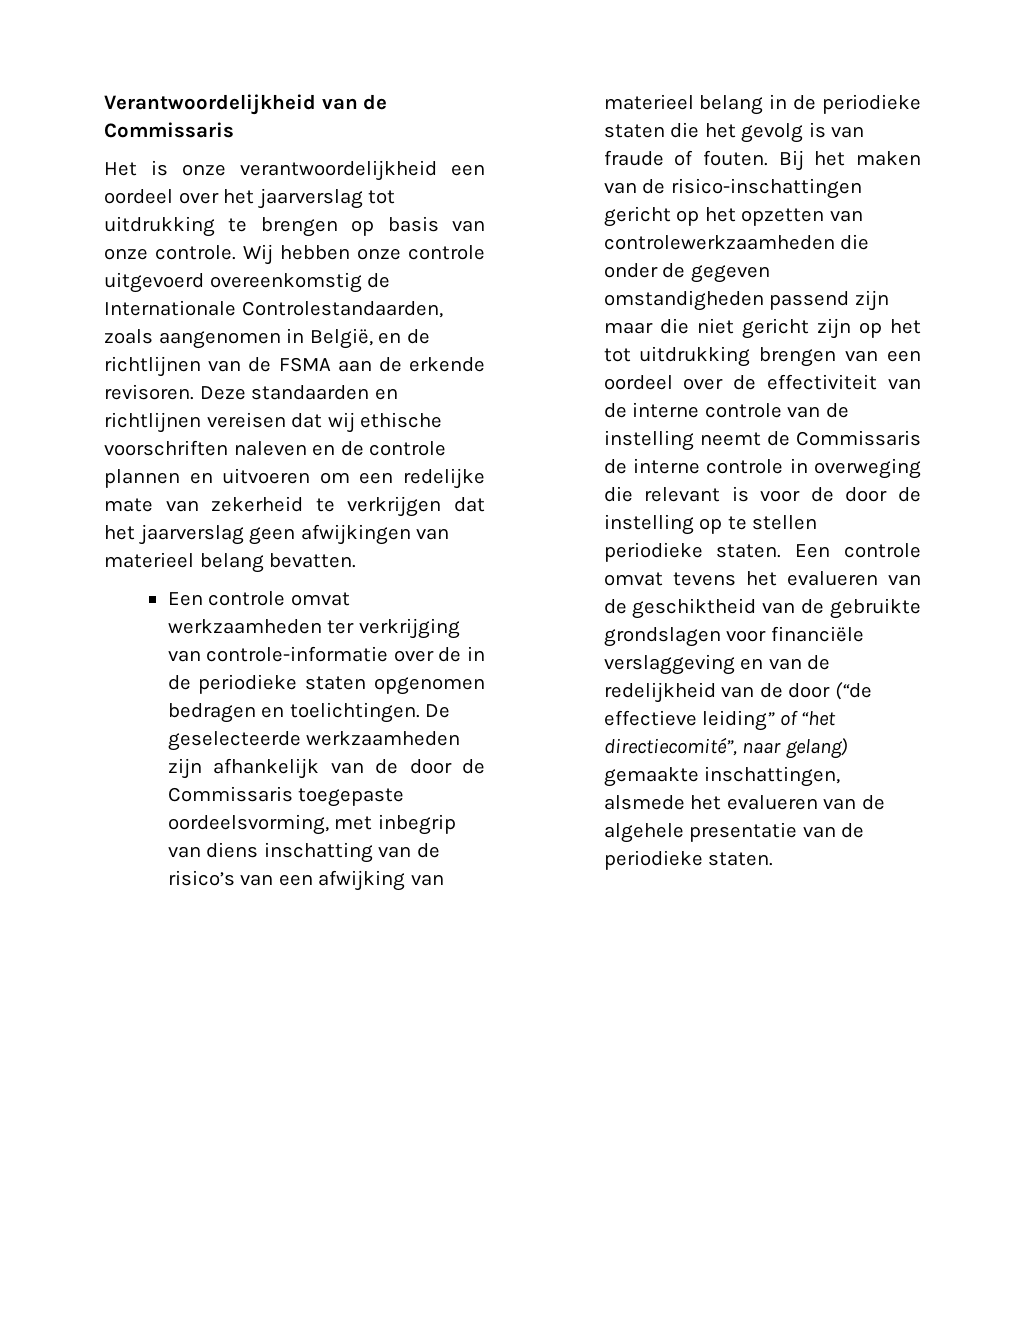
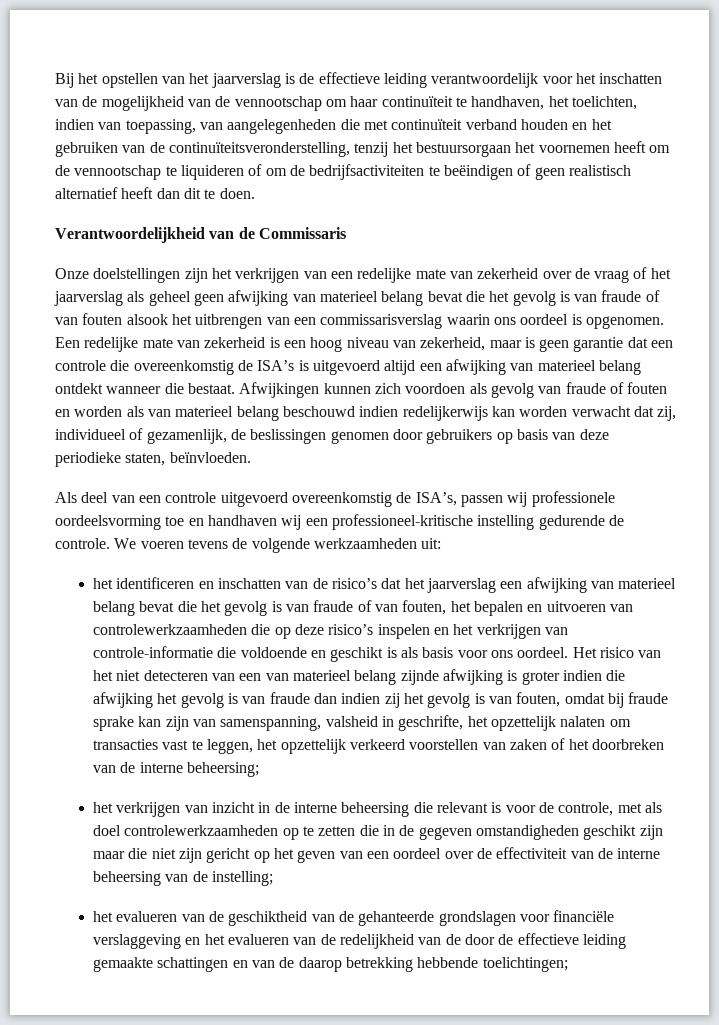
+ Bij het opstellen van het jaarverslag is de effectieve leiding verantwoordelijk voor het inschatten van de mogelijkheid van de vennootschap om haar continuïteit te handhaven, het toelichten, indien van toepassing, van aangelegenheden die met continuïteit verband houden en het gebruiken van de continuïteitsveronderstelling, tenzij het bestuursorgaan het voornemen heeft om de vennootschap te liquideren of om de bedrijfsactiviteiten te beëindigen of geen realistisch alternatief heeft dan dit te doen.
  Verantwoordelijkheid van de Commissaris
- Het is onze verantwoordelijkheid een oordeel over het jaarverslag tot uitdrukking te brengen op basis van onze controle. Wij hebben onze controle uitgevoerd overeenkomstig de Internationale Controlestandaarden, zoals aangenomen in België, en de richtlijnen van de FSMA aan de erkende revisoren. Deze standaarden en richtlijnen vereisen dat wij ethische voorschriften naleven en de controle plannen en uitvoeren om een redelijke mate van zekerheid te verkrijgen dat het jaarverslag geen afwijkingen van materieel belang bevatten.
- Een controle omvat werkzaamheden ter verkrijging van controle-informatie over de in de periodieke staten opgenomen bedragen en toelichtingen. De geselecteerde werkzaamheden zijn afhankelijk van de door de Commissaris toegepaste oordeelsvorming, met inbegrip van diens inschatting van de risico’s van een afwijking van materieel belang in de periodieke staten die het gevolg is van fraude of fouten. Bij het maken van de risico-inschattingen gericht op het opzetten van controlewerkzaamheden die onder de gegeven omstandigheden passend zijn maar die niet gericht zijn op het tot uitdrukking brengen van een oordeel over de effectiviteit van de interne controle van de instelling neemt de Commissaris de interne controle in overweging die relevant is voor de door de instelling op te stellen periodieke staten. Een controle omvat tevens het evalueren van de geschiktheid van de gebruikte grondslagen voor financiële verslaggeving en van de redelijkheid van de door (“de effectieve leiding” of “het directiecomité”, naar gelang) gemaakte inschattingen, alsmede het evalueren van de algehele presentatie van de periodieke staten.
+ Onze doelstellingen zijn het verkrijgen van een redelijke mate van zekerheid over de vraag of het jaarverslag als geheel geen afwijking van materieel belang bevat die het gevolg is van fraude of van fouten alsook het uitbrengen van een commissarisverslag waarin ons oordeel is opgenomen. Een redelijke mate van zekerheid is een hoog niveau van zekerheid, maar is geen garantie dat een controle die overeenkomstig de ISA’s is uitgevoerd altijd een afwijking van materieel belang ontdekt wanneer die bestaat. Afwijkingen kunnen zich voordoen als gevolg van fraude of fouten en worden als van materieel belang beschouwd indien redelijkerwijs kan worden verwacht dat zij, individueel of gezamenlijk, de beslissingen genomen door gebruikers op basis van deze periodieke staten, beïnvloeden.
+ Als deel van een controle uitgevoerd overeenkomstig de ISA’s, passen wij professionele oordeelsvorming toe en handhaven wij een professioneel-kritische instelling gedurende de controle. We voeren tevens de volgende werkzaamheden uit:
+ het identificeren en inschatten van de risico’s dat het jaarverslag een afwijking van materieel belang bevat die het gevolg is van fraude of van fouten, het bepalen en uitvoeren van controlewerkzaamheden die op deze risico’s inspelen en het verkrijgen van controle-informatie die voldoende en geschikt is als basis voor ons oordeel. Het risico van het niet detecteren van een van materieel belang zijnde afwijking is groter indien die afwijking het gevolg is van fraude dan indien zij het gevolg is van fouten, omdat bij fraude sprake kan zijn van samenspanning, valsheid in geschrifte, het opzettelijk nalaten om transacties vast te leggen, het opzettelijk verkeerd voorstellen van zaken of het doorbreken van de interne beheersing;
+ het verkrijgen van inzicht in de interne beheersing die relevant is voor de controle, met als doel controlewerkzaamheden op te zetten die in de gegeven omstandigheden geschikt zijn maar die niet zijn gericht op het geven van een oordeel over de effectiviteit van de interne beheersing van de instelling;
+ het evalueren van de geschiktheid van de gehanteerde grondslagen voor financiële verslaggeving en het evalueren van de redelijkheid van de door de effectieve leiding gemaakte schattingen en van de daarop betrekking hebbende toelichtingen;

